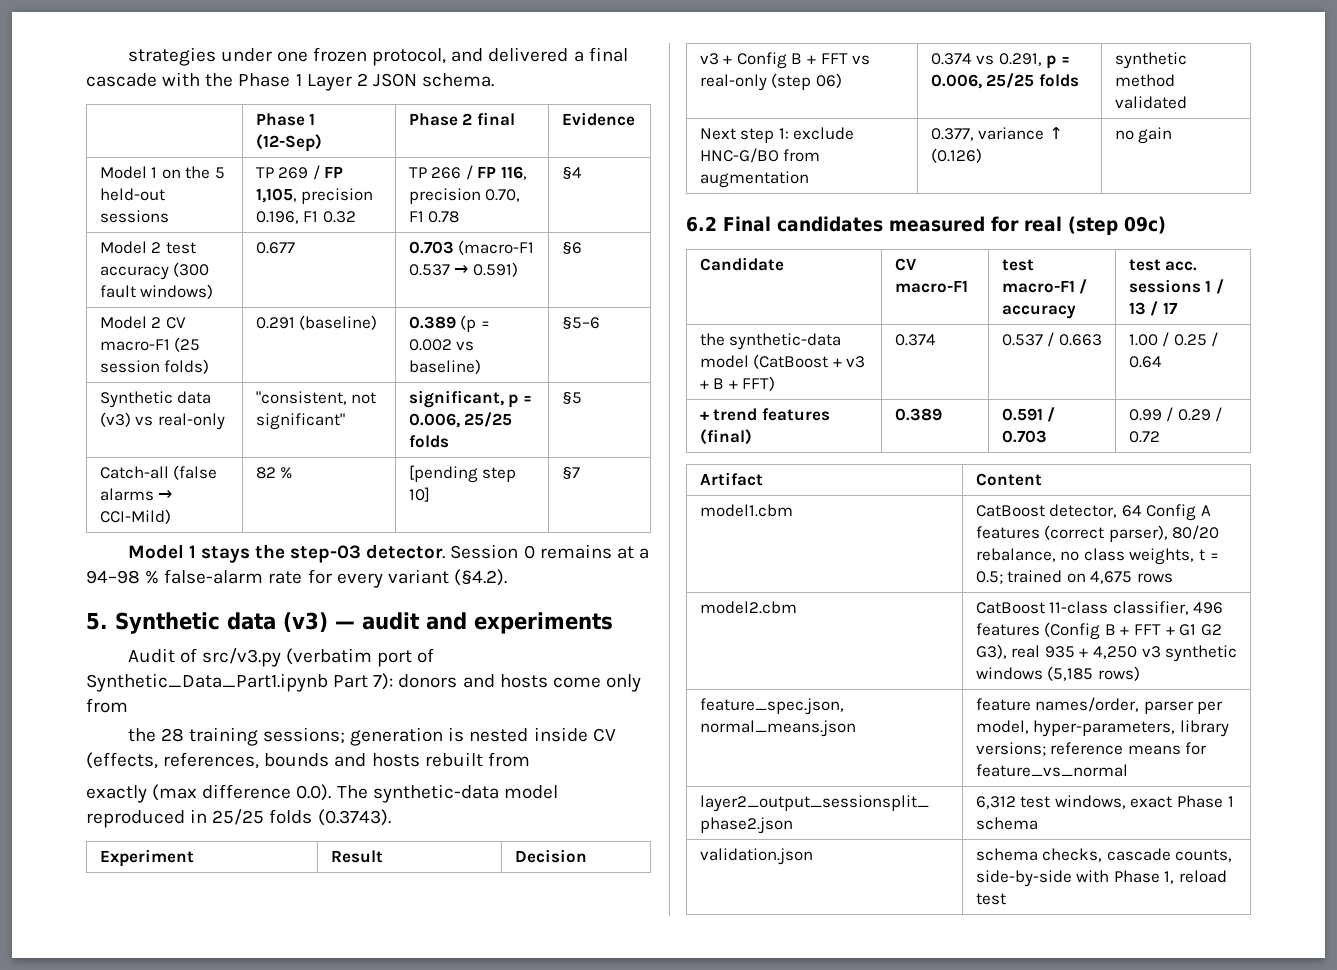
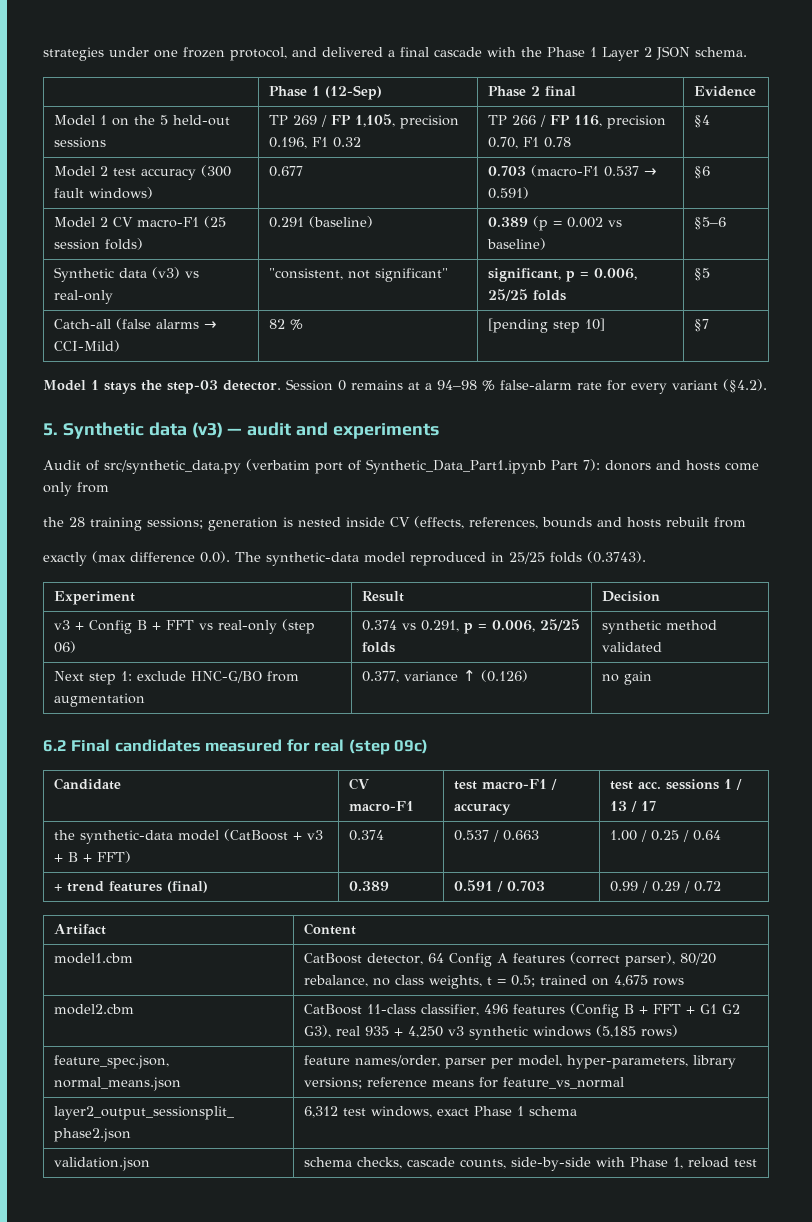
- Audit of src/v3.py (verbatim port of Synthetic_Data_Part1.ipynb Part 7): donors and hosts come only from
+ Audit of src/synthetic_data.py (verbatim port of Synthetic_Data_Part1.ipynb Part 7): donors and hosts come only from

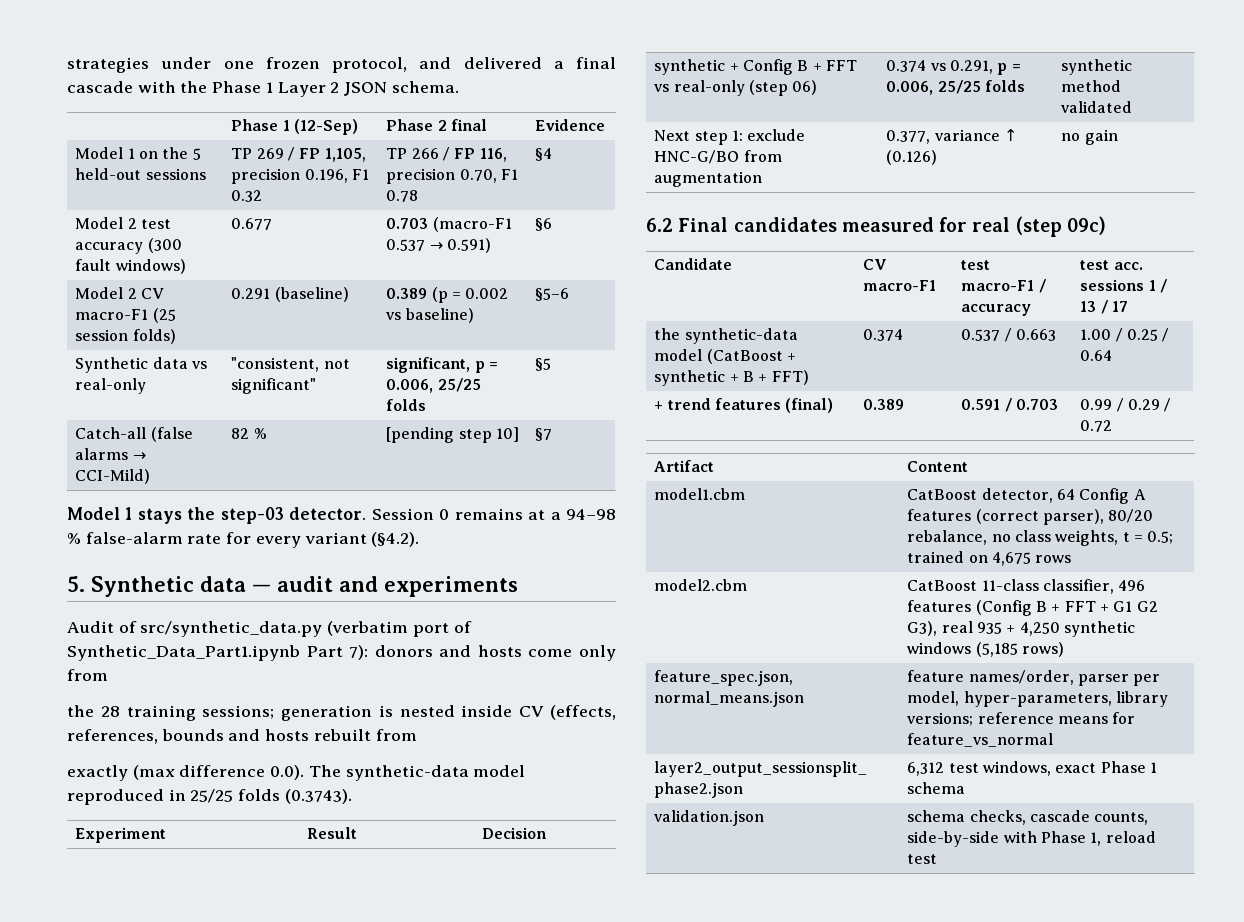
- Synthetic data (v3) vs real-only | "consistent, not significant" | significant, p = 0.006, 25/25 folds | §5
+ Synthetic data vs real-only | "consistent, not significant" | significant, p = 0.006, 25/25 folds | §5
- 5. Synthetic data (v3) — audit and experiments
+ 5. Synthetic data — audit and experiments
- v3 + Config B + FFT vs real-only (step 06) | 0.374 vs 0.291, p = 0.006, 25/25 folds | synthetic method validated
+ synthetic + Config B + FFT vs real-only (step 06) | 0.374 vs 0.291, p = 0.006, 25/25 folds | synthetic method validated
- the synthetic-data model (CatBoost + v3 + B + FFT) | 0.374 | 0.537 / 0.663 | 1.00 / 0.25 / 0.64
+ the synthetic-data model (CatBoost + synthetic + B + FFT) | 0.374 | 0.537 / 0.663 | 1.00 / 0.25 / 0.64
- model2.cbm | CatBoost 11-class classifier, 496 features (Config B + FFT + G1 G2 G3), real 935 + 4,250 v3 synthetic windows (5,185 rows)
+ model2.cbm | CatBoost 11-class classifier, 496 features (Config B + FFT + G1 G2 G3), real 935 + 4,250 synthetic windows (5,185 rows)

